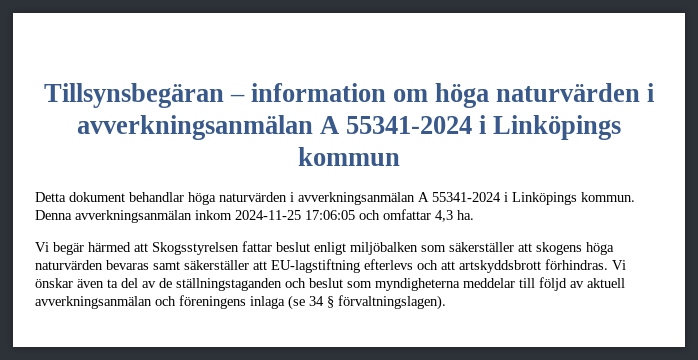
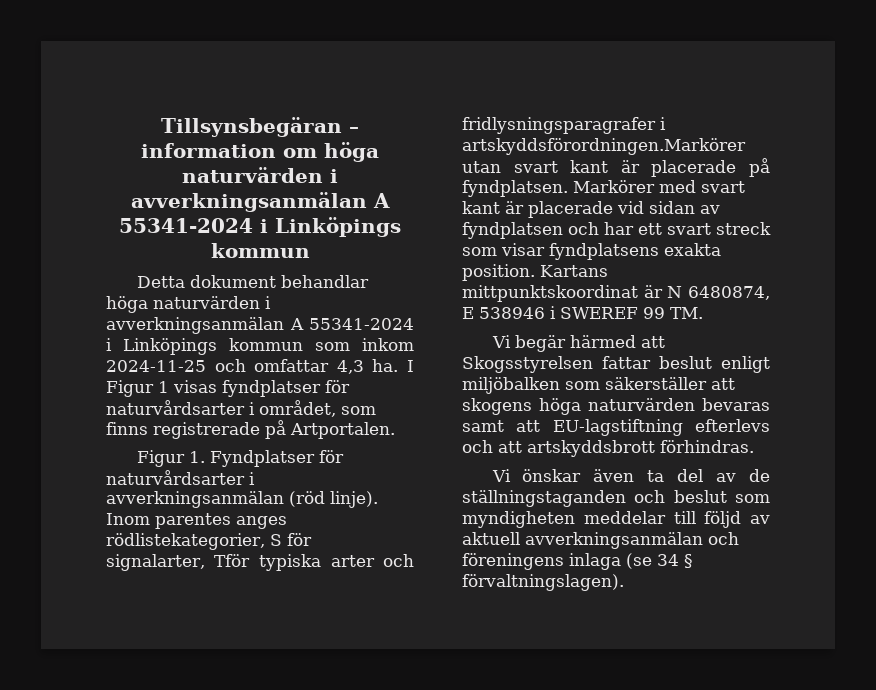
- Detta dokument behandlar höga naturvärden i avverkningsanmälan A 55341-2024 i Linköpings kommun. Denna avverkningsanmälan inkom 2024-11-25 17:06:05 och omfattar 4,3 ha.
+ Detta dokument behandlar höga naturvärden i avverkningsanmälan A 55341-2024 i Linköpings kommun som inkom 2024-11-25 och omfattar 4,3 ha. I Figur 1 visas fyndplatser för naturvårdsarter i området, som finns registrerade på Artportalen.
+ Figur 1. Fyndplatser för naturvårdsarter i avverkningsanmälan (röd linje). Inom parentes anges rödlistekategorier, S för signalarter, Tför typiska arter och fridlysningsparagrafer i artskyddsförordningen.Markörer utan svart kant är placerade på fyndplatsen. Markörer med svart kant är placerade vid sidan av fyndplatsen och har ett svart streck som visar fyndplatsens exakta position. Kartans mittpunktskoordinat är N 6480874, E 538946 i SWEREF 99 TM.
- Vi begär härmed att Skogsstyrelsen fattar beslut enligt miljöbalken som säkerställer att skogens höga naturvärden bevaras samt säkerställer att EU-lagstiftning efterlevs och att artskyddsbrott förhindras. Vi önskar även ta del av de ställningstaganden och beslut som myndigheterna meddelar till följd av aktuell avverkningsanmälan och föreningens inlaga (se 34 § förvaltningslagen).
+ Vi begär härmed att Skogsstyrelsen fattar beslut enligt miljöbalken som säkerställer att skogens höga naturvärden bevaras samt att EU-lagstiftning efterlevs och att artskyddsbrott förhindras.
+ Vi önskar även ta del av de ställningstaganden och beslut som myndigheten meddelar till följd av aktuell avverkningsanmälan och föreningens inlaga (se 34 § förvaltningslagen).

